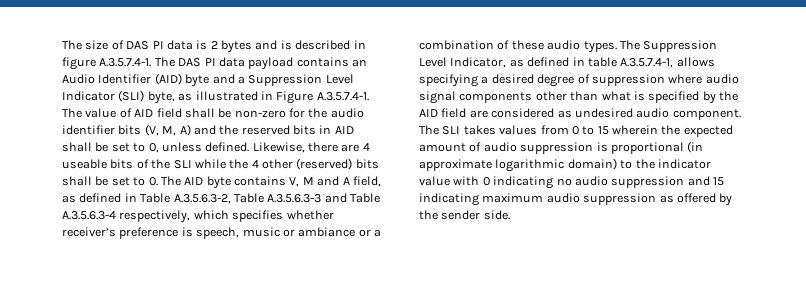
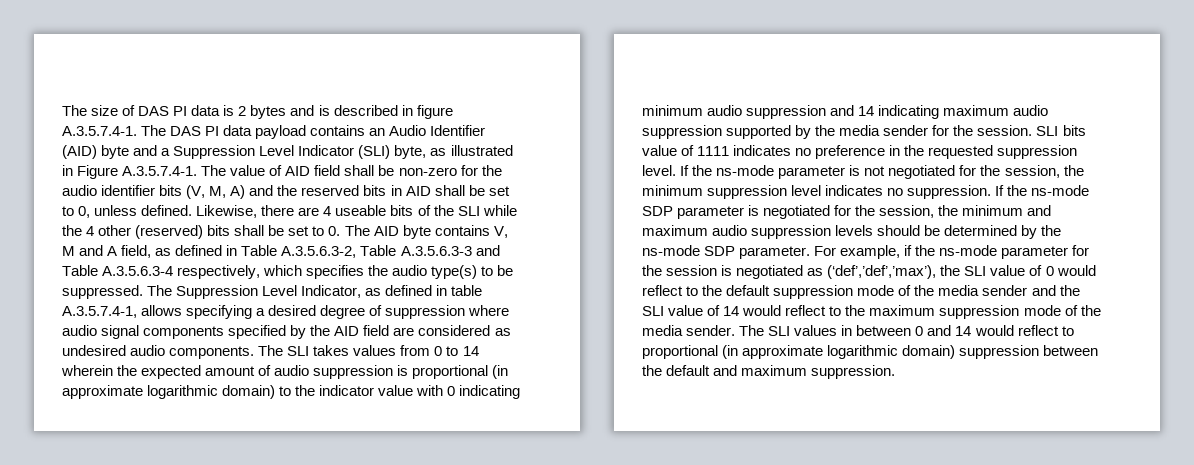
- Likewise, there are 4 useable bits of the SLI while the 4 other (reserved) bits shall be set to 0. The AID byte contains V, M and A field, as defined in Table A.3.5.6.3-2, Table A.3.5.6.3-3 and Table A.3.5.6.3-4 respectively, which specifies whether receiver’s preference is speech, music or ambiance or a combination of these audio types.
+ Likewise, there are 4 useable bits of the SLI while the 4 other (reserved) bits shall be set to 0. The AID byte contains V, M and A field, as defined in Table A.3.5.6.3-2, Table A.3.5.6.3-3 and Table A.3.5.6.3-4 respectively, which specifies the audio type(s) to be suppressed.
- The Suppression Level Indicator, as defined in table A.3.5.7.4-1, allows specifying a desired degree of suppression where audio signal components other than what is specified by the AID field are considered as undesired audio component.
+ The Suppression Level Indicator, as defined in table A.3.5.7.4-1, allows specifying a desired degree of suppression where audio signal components specified by the AID field are considered as undesired audio components.
- The SLI takes values from 0 to 15 wherein the expected amount of audio suppression is proportional (in approximate logarithmic domain) to the indicator value with 0 indicating no audio suppression and 15 indicating maximum audio suppression as offered by the sender side.
+ The SLI takes values from 0 to 14 wherein the expected amount of audio suppression is proportional (in approximate logarithmic domain) to the indicator value with 0 indicating minimum audio suppression and 14 indicating maximum audio suppression supported by the media sender for the session. SLI bits value of 1111 indicates no preference in the requested suppression level. If the ns-mode parameter is not negotiated for the session, the minimum suppression level indicates no suppression. If the ns-mode SDP parameter is negotiated for the session, the minimum and maximum audio suppression levels should be determined by the ns-mode SDP parameter. For example, if the ns-mode parameter for the session is negotiated as (‘def’,’def’,’max’), the SLI value of 0 would reflect to the default suppression mode of the media sender and the SLI value of 14 would reflect to the maximum suppression mode of the media sender. The SLI values in between 0 and 14 would reflect to proportional (in approximate logarithmic domain) suppression between the default and maximum suppression.

